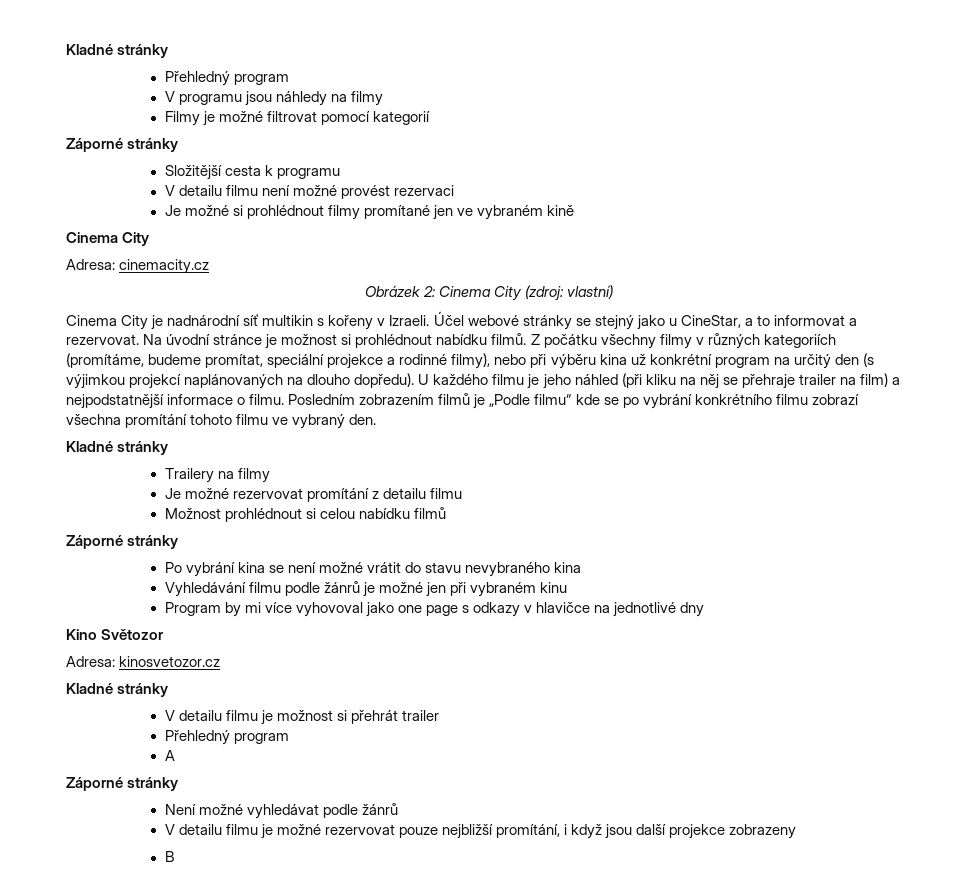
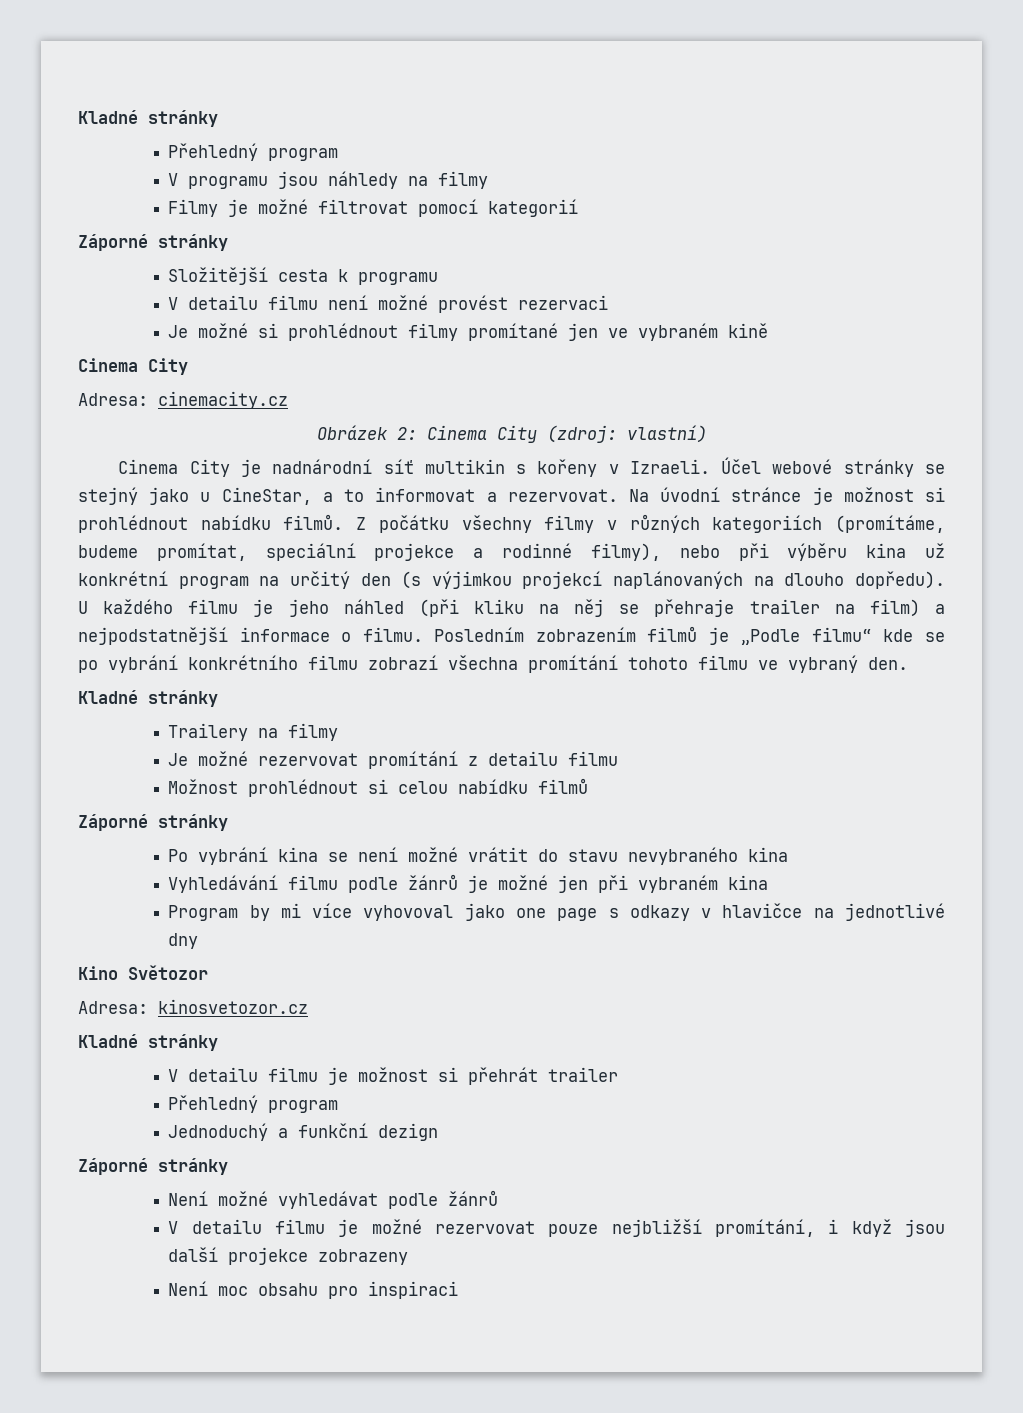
- Vyhledávání filmu podle žánrů je možné jen při vybraném kinu
+ Vyhledávání filmu podle žánrů je možné jen při vybraném kina
- A
+ Jednoduchý a funkční dezign
- B
+ Není moc obsahu pro inspiraci

